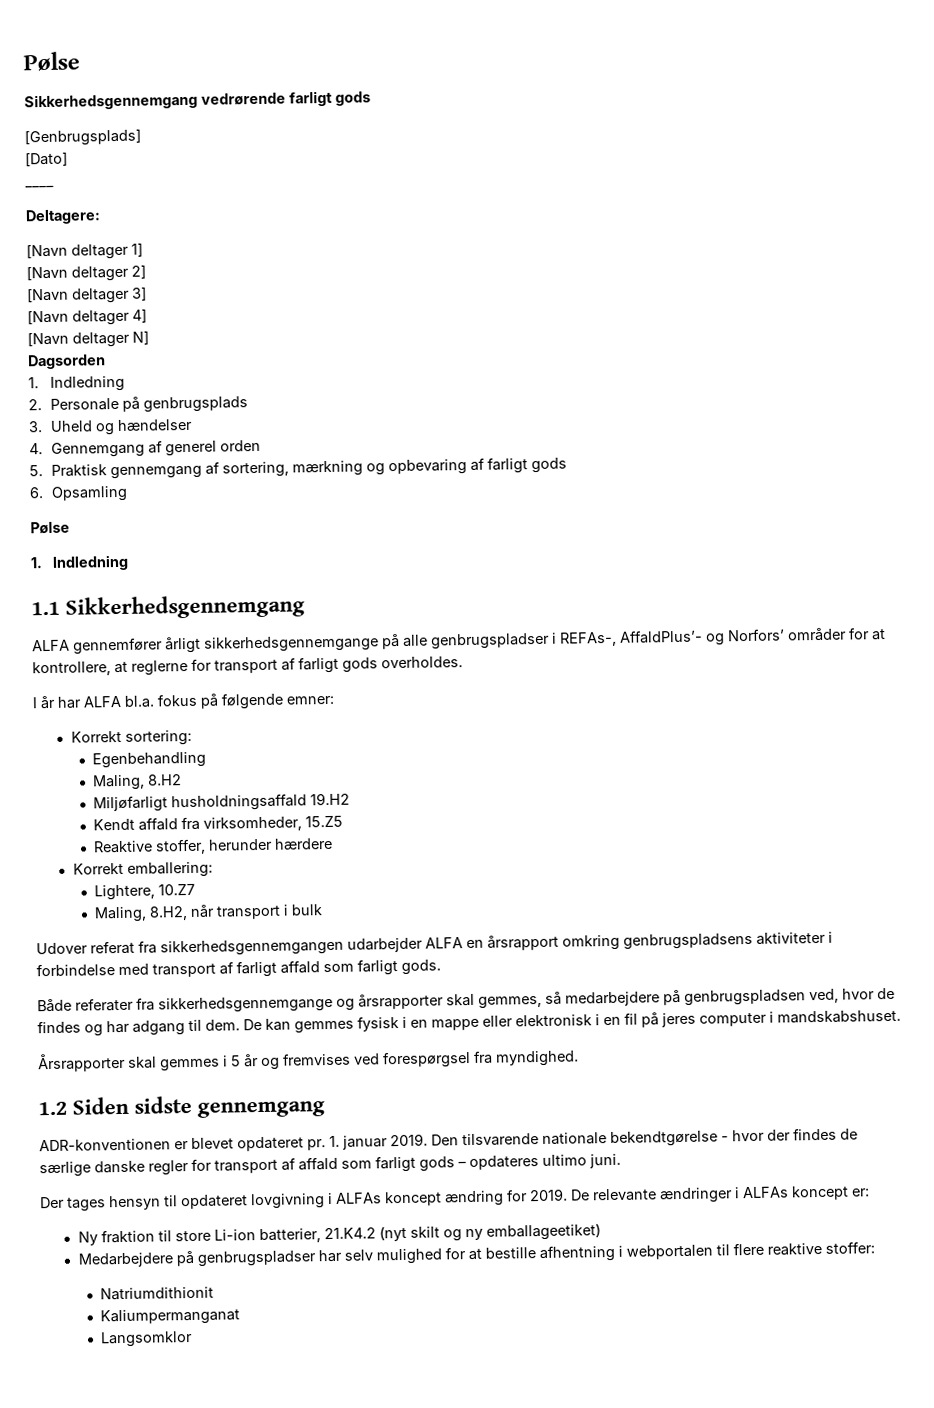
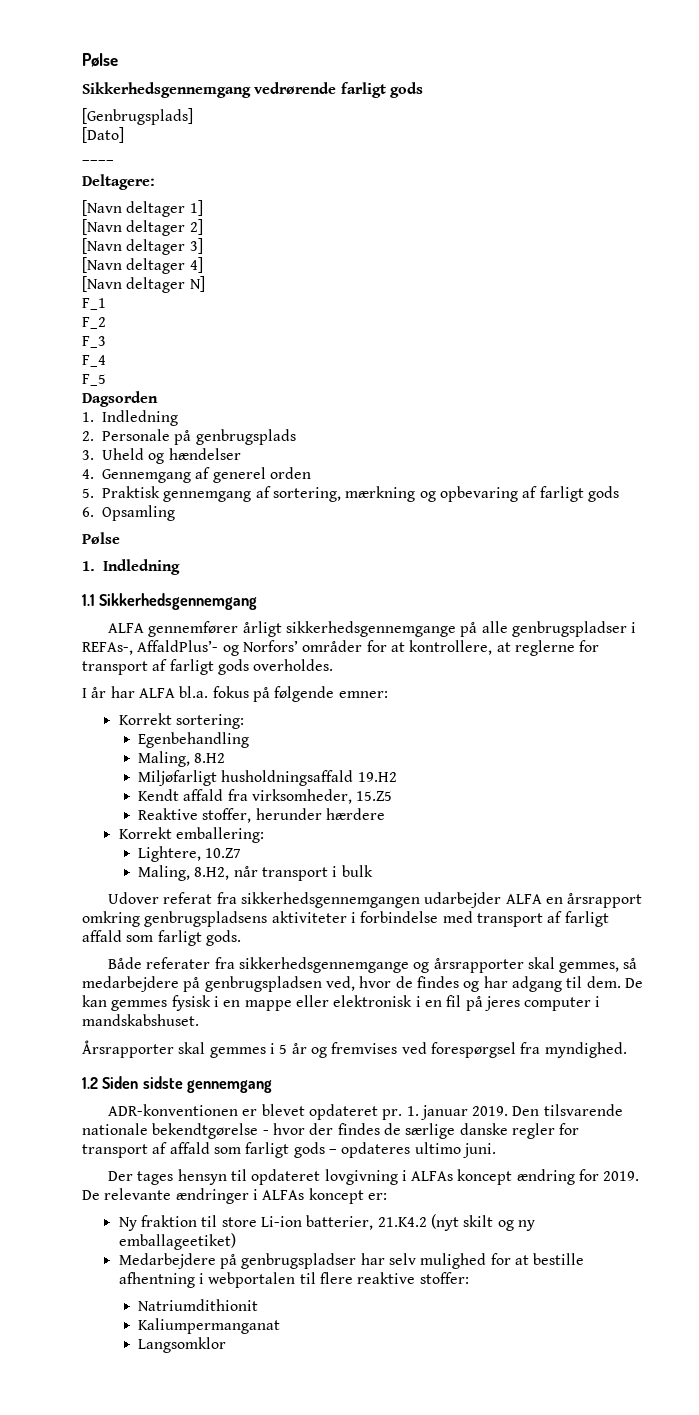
+ F_1
+ F_2
+ F_3
+ F_4
+ F_5

